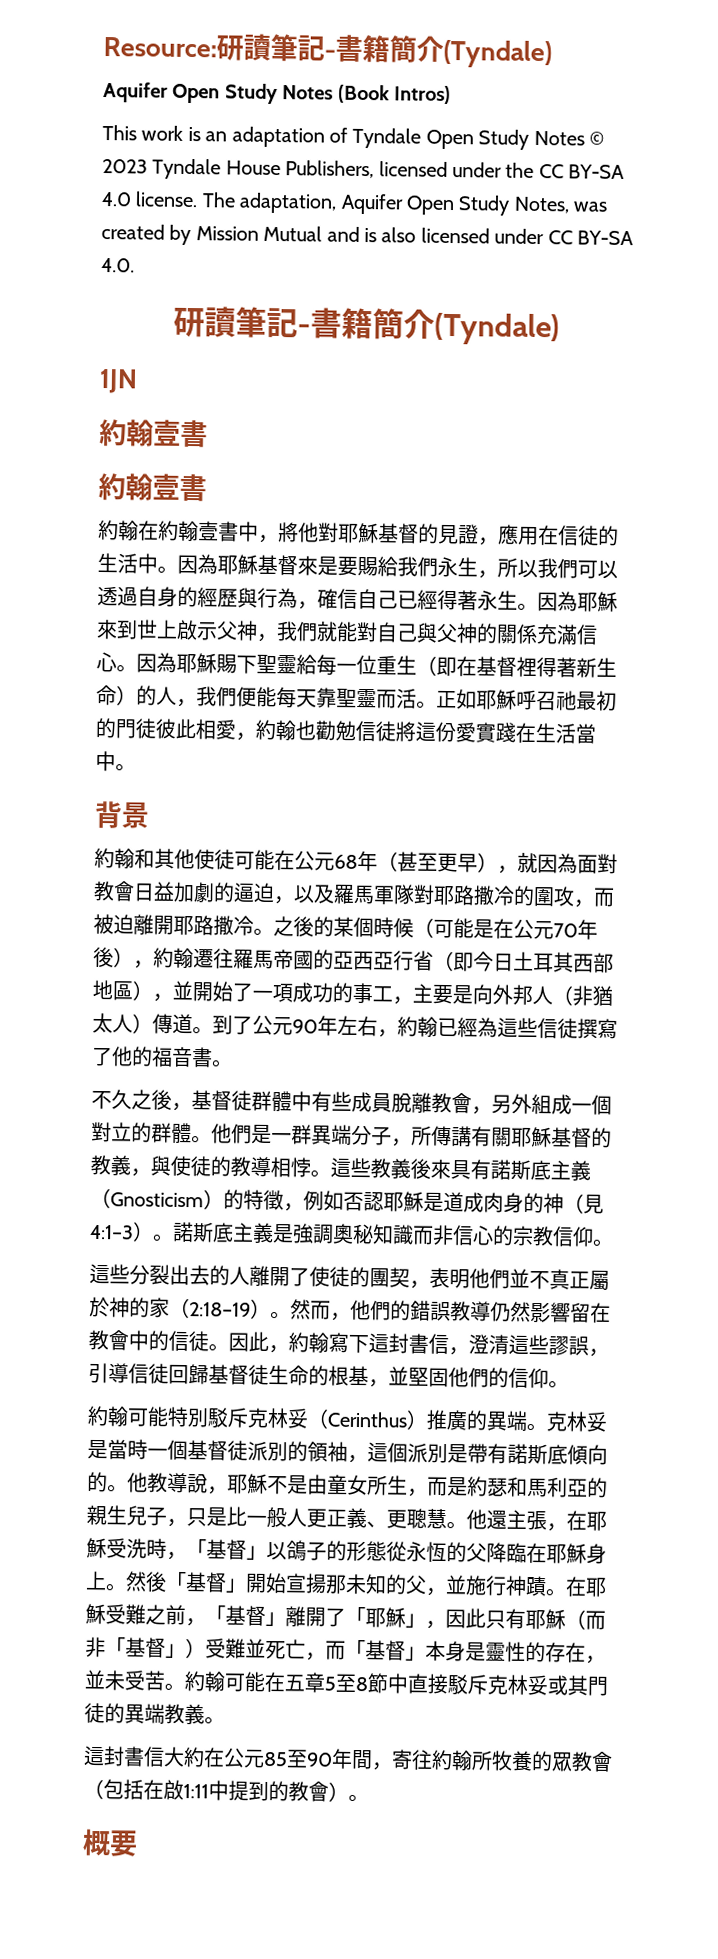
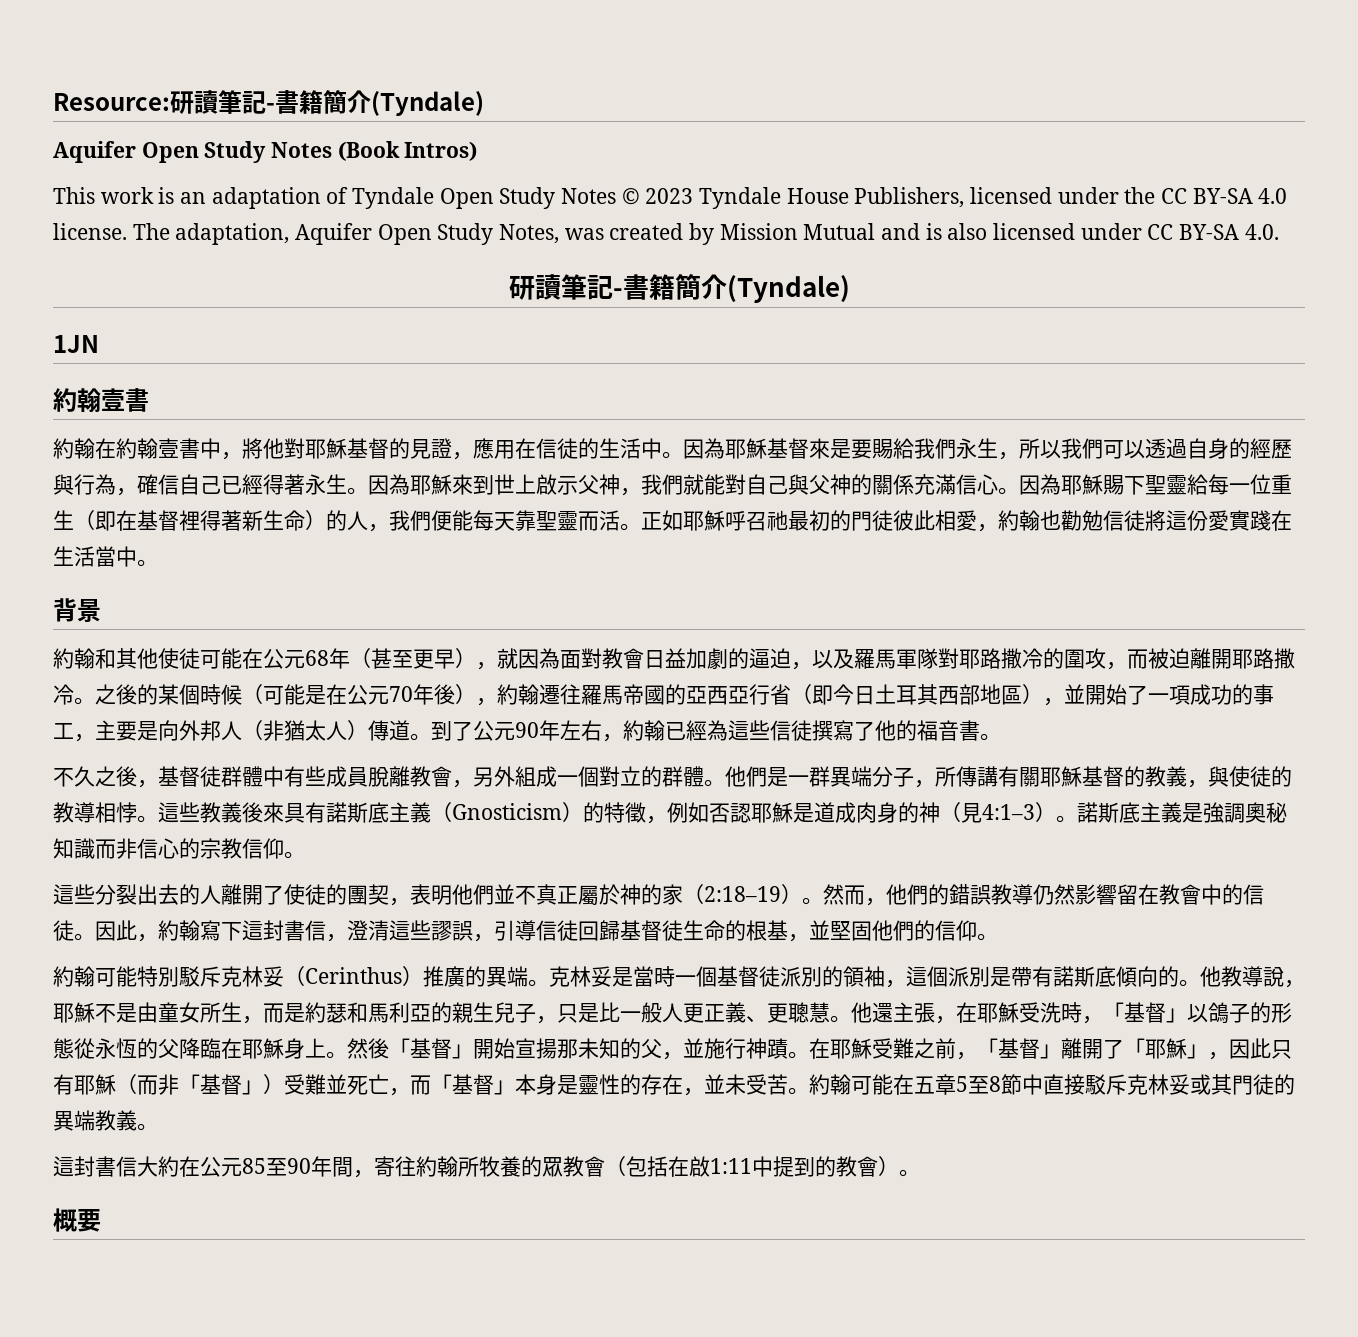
  1JN
- 約翰壹書

